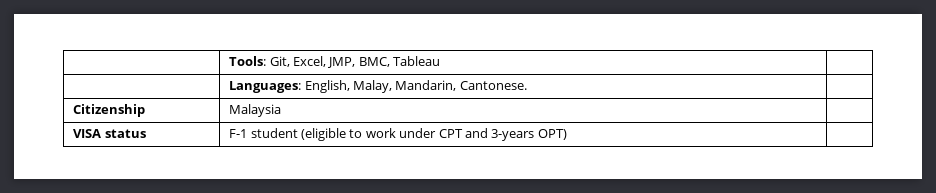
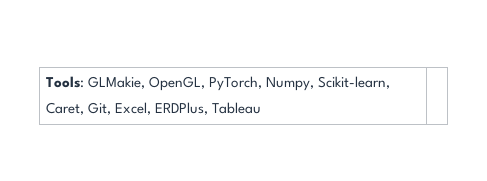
- | Tools: Git, Excel, JMP, BMC, Tableau |
- | Languages: English, Malay, Mandarin, Cantonese. |
- Citizenship | Malaysia |
- VISA status | F-1 student (eligible to work under CPT and 3-years OPT) |
+ Tools: GLMakie, OpenGL, PyTorch, Numpy, Scikit-learn, Caret, Git, Excel, ERDPlus, Tableau |

